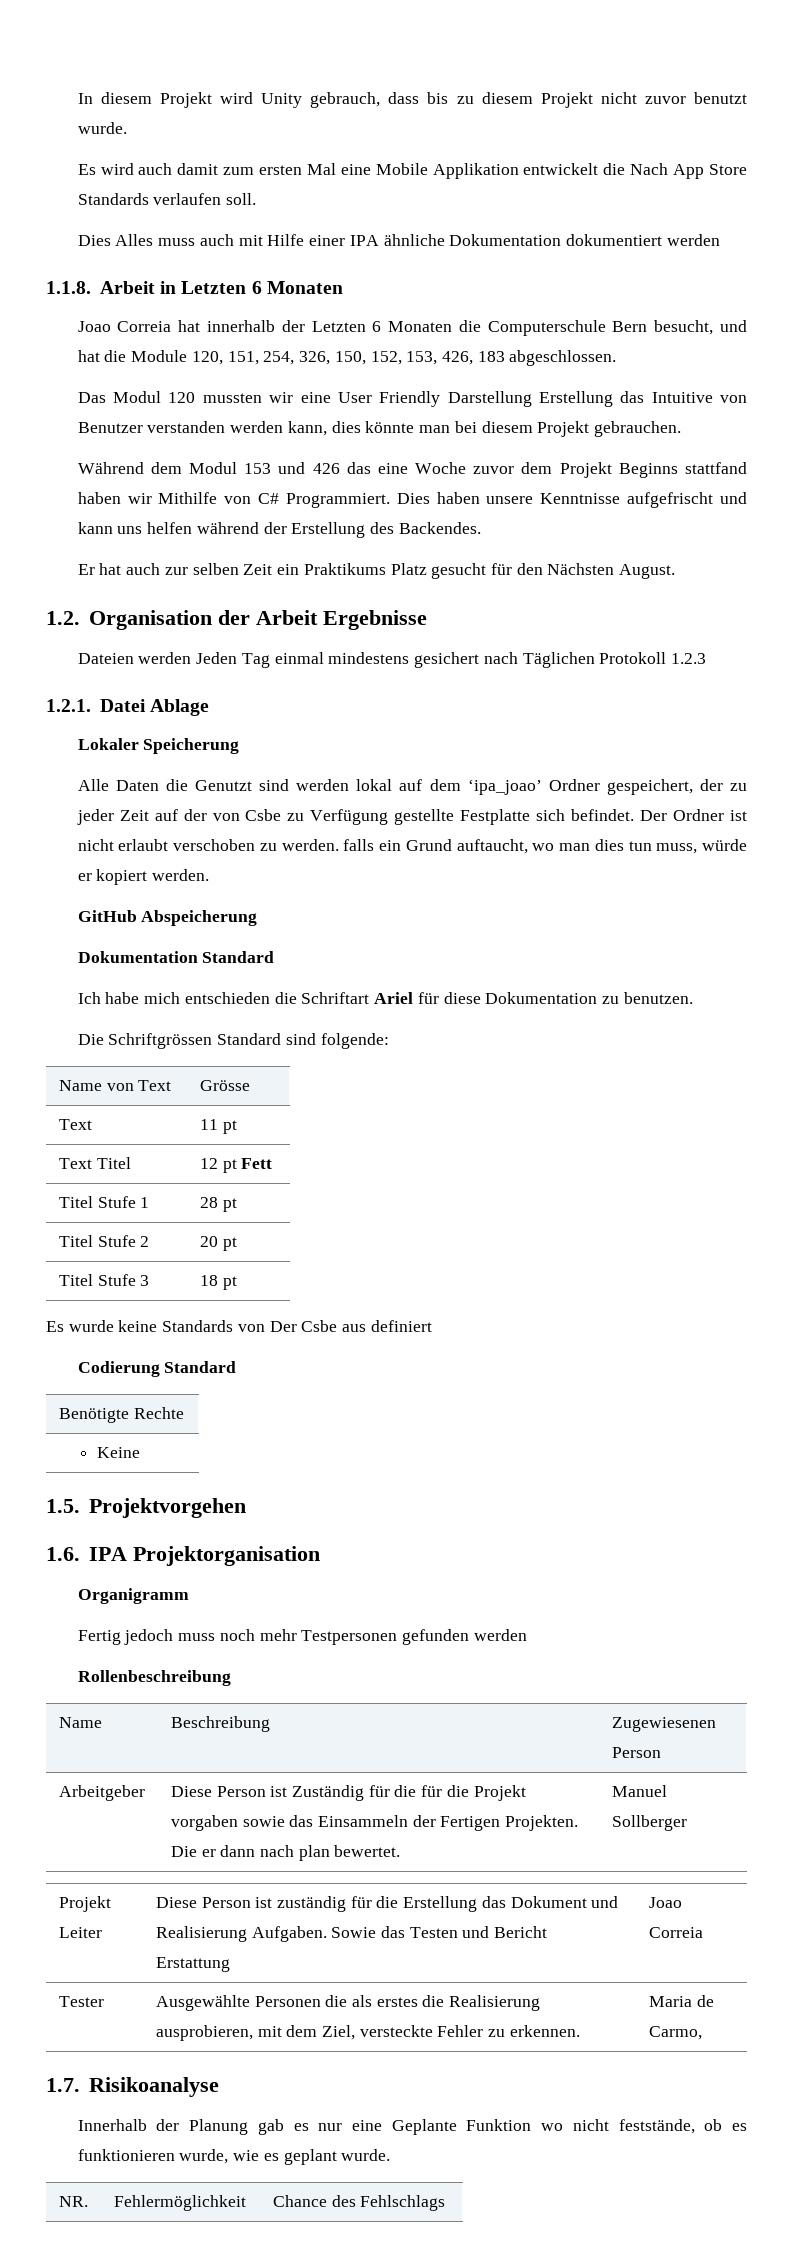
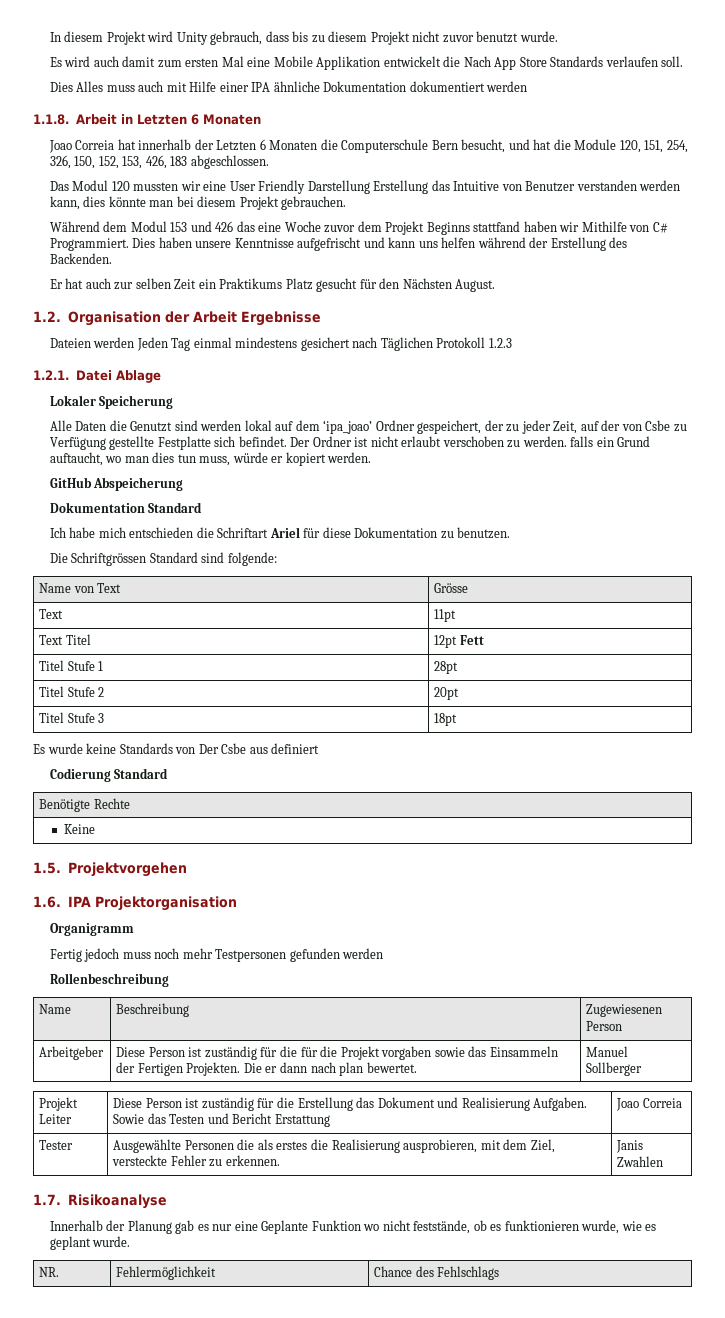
- Dies haben unsere Kenntnisse aufgefrischt und kann uns helfen während der Erstellung des Backendes.
+ Dies haben unsere Kenntnisse aufgefrischt und kann uns helfen während der Erstellung des Backenden.
- Alle Daten die Genutzt sind werden lokal auf dem ‘ipa_joao’ Ordner gespeichert, der zu jeder Zeit auf der von Csbe zu Verfügung gestellte Festplatte sich befindet.
+ Alle Daten die Genutzt sind werden lokal auf dem ‘ipa_joao’ Ordner gespeichert, der zu jeder Zeit, auf der von Csbe zu Verfügung gestellte Festplatte sich befindet.
- Text | 11 pt
+ Text | 11pt
- Text Titel | 12 pt Fett
+ Text Titel | 12pt Fett
- Titel Stufe 1 | 28 pt
+ Titel Stufe 1 | 28pt
- Titel Stufe 2 | 20 pt
+ Titel Stufe 2 | 20pt
- Titel Stufe 3 | 18 pt
+ Titel Stufe 3 | 18pt
- Arbeitgeber | Diese Person ist Zuständig für die für die Projekt vorgaben sowie das Einsammeln der Fertigen Projekten. Die er dann nach plan bewertet. | Manuel Sollberger
+ Arbeitgeber | Diese Person ist zuständig für die für die Projekt vorgaben sowie das Einsammeln der Fertigen Projekten. Die er dann nach plan bewertet. | Manuel Sollberger
- Tester | Ausgewählte Personen die als erstes die Realisierung ausprobieren, mit dem Ziel, versteckte Fehler zu erkennen. | Maria de Carmo,
+ Tester | Ausgewählte Personen die als erstes die Realisierung ausprobieren, mit dem Ziel, versteckte Fehler zu erkennen. | Janis Zwahlen

